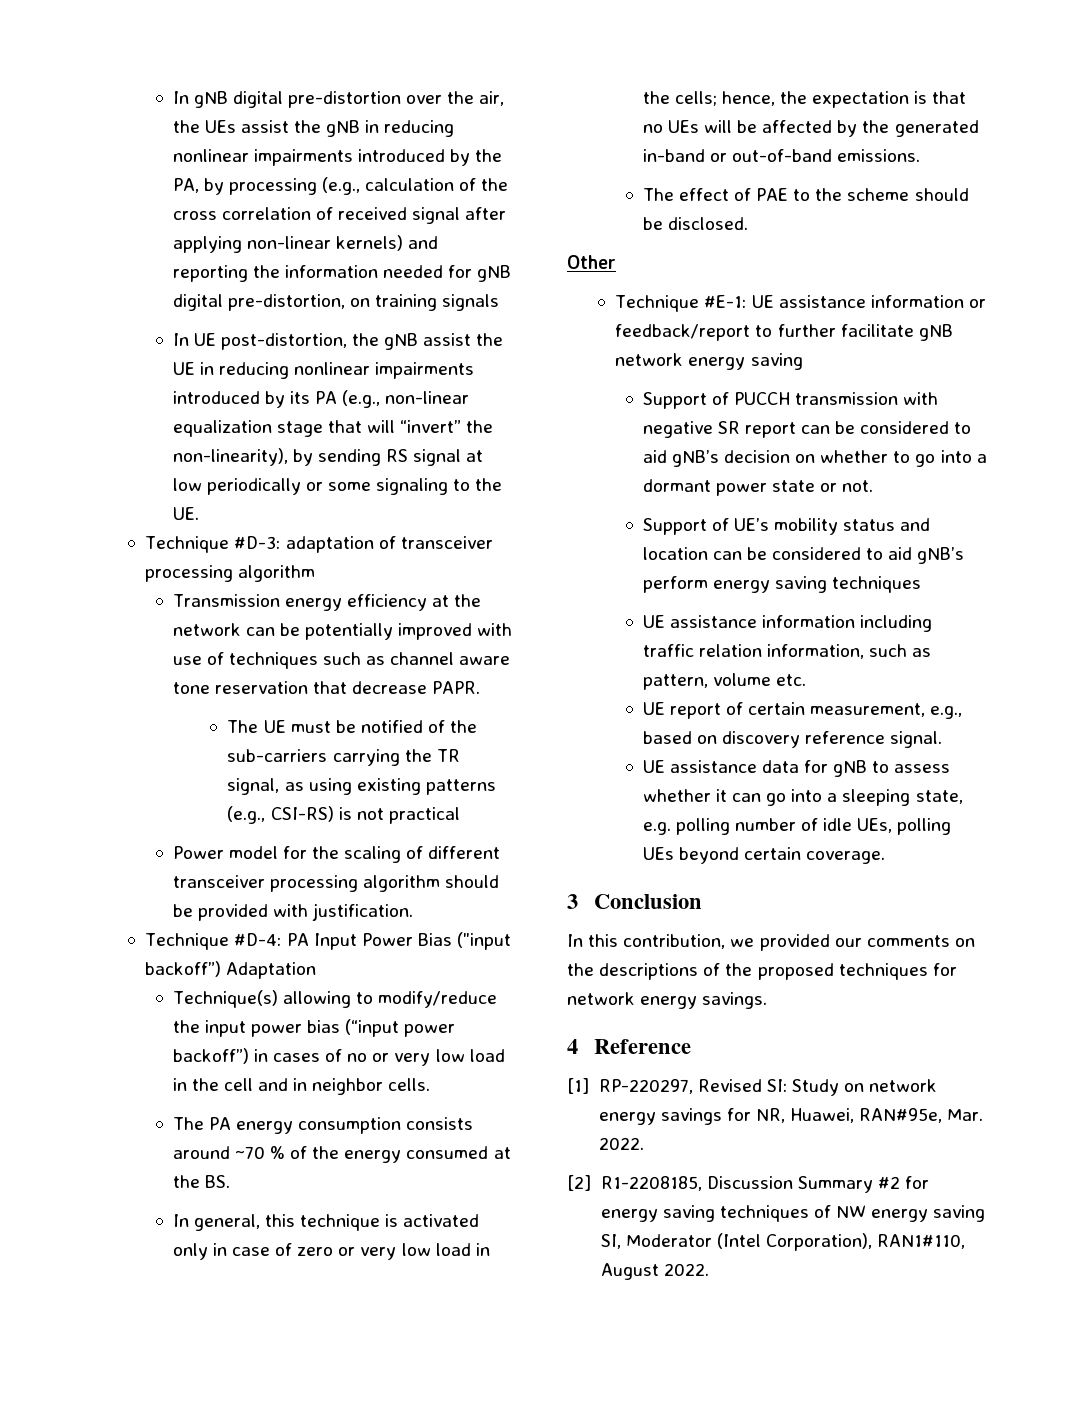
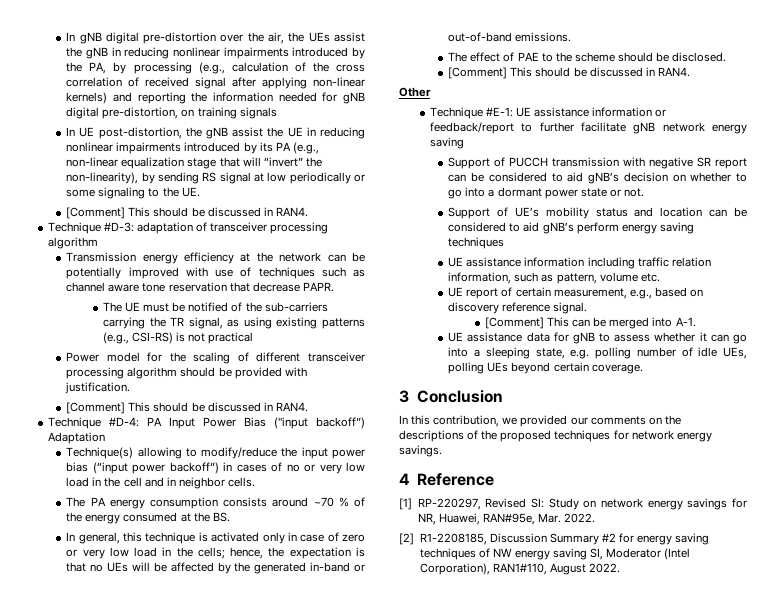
  In UE post-distortion, the gNB assist the UE in reducing nonlinear impairments introduced by its PA (e.g., non-linear equalization stage that will “invert” the non-linearity), by sending RS signal at low periodically or some signaling to the UE.
+ [Comment] This should be discussed in RAN4.
  Power model for the scaling of different transceiver processing algorithm should be provided with justification.
+ [Comment] This should be discussed in RAN4.
  The effect of PAE to the scheme should be disclosed.
+ [Comment] This should be discussed in RAN4.
+ [Comment] This can be merged into A-1.

